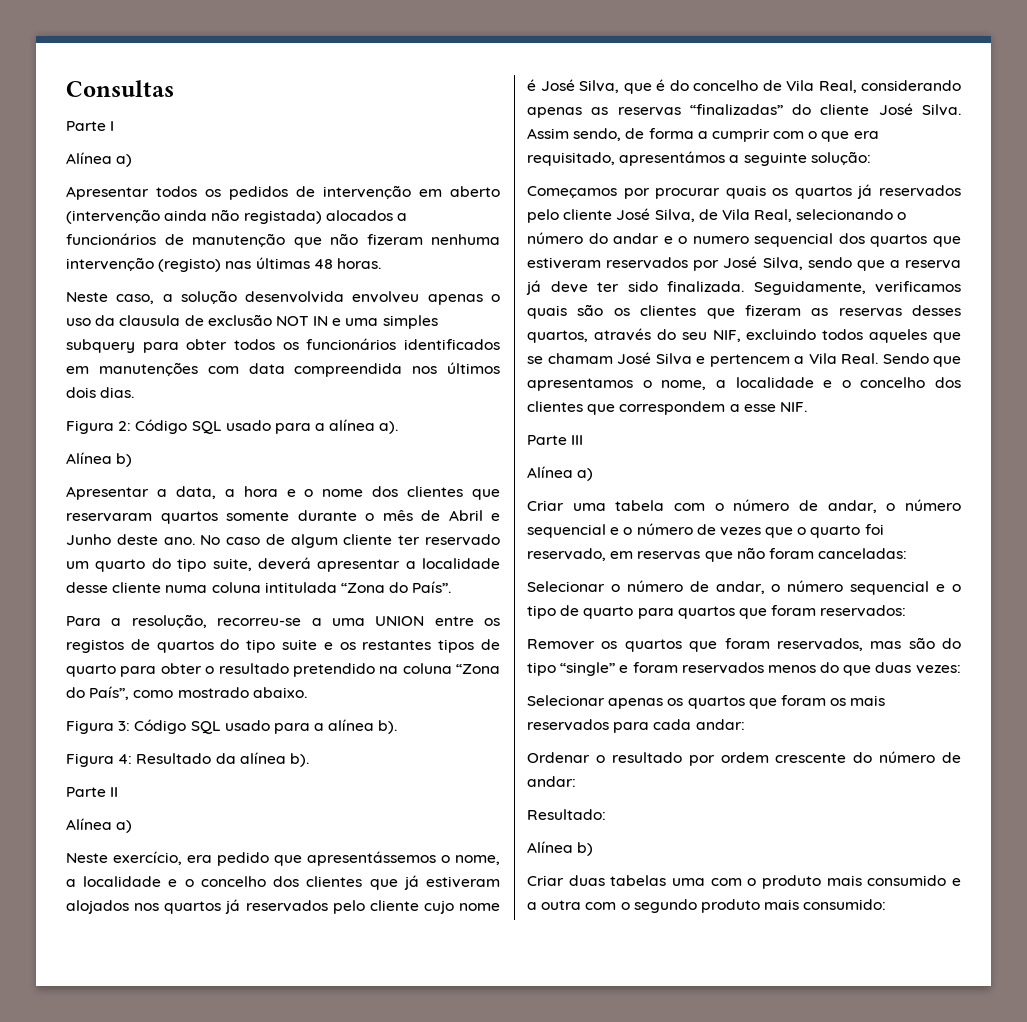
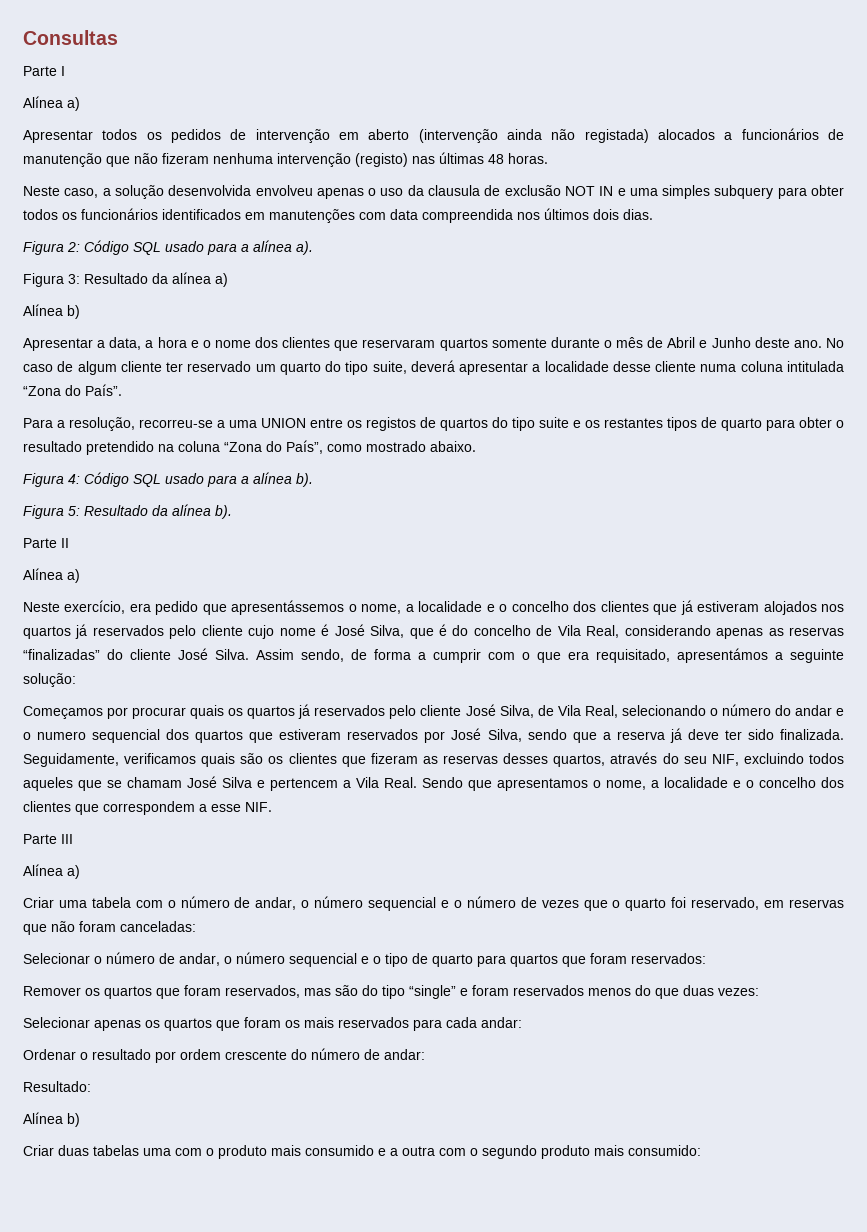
+ Figura 3: Resultado da alínea a)
- Figura 3: Código SQL usado para a alínea b).
+ Figura 4: Código SQL usado para a alínea b).
- Figura 4: Resultado da alínea b).
+ Figura 5: Resultado da alínea b).

